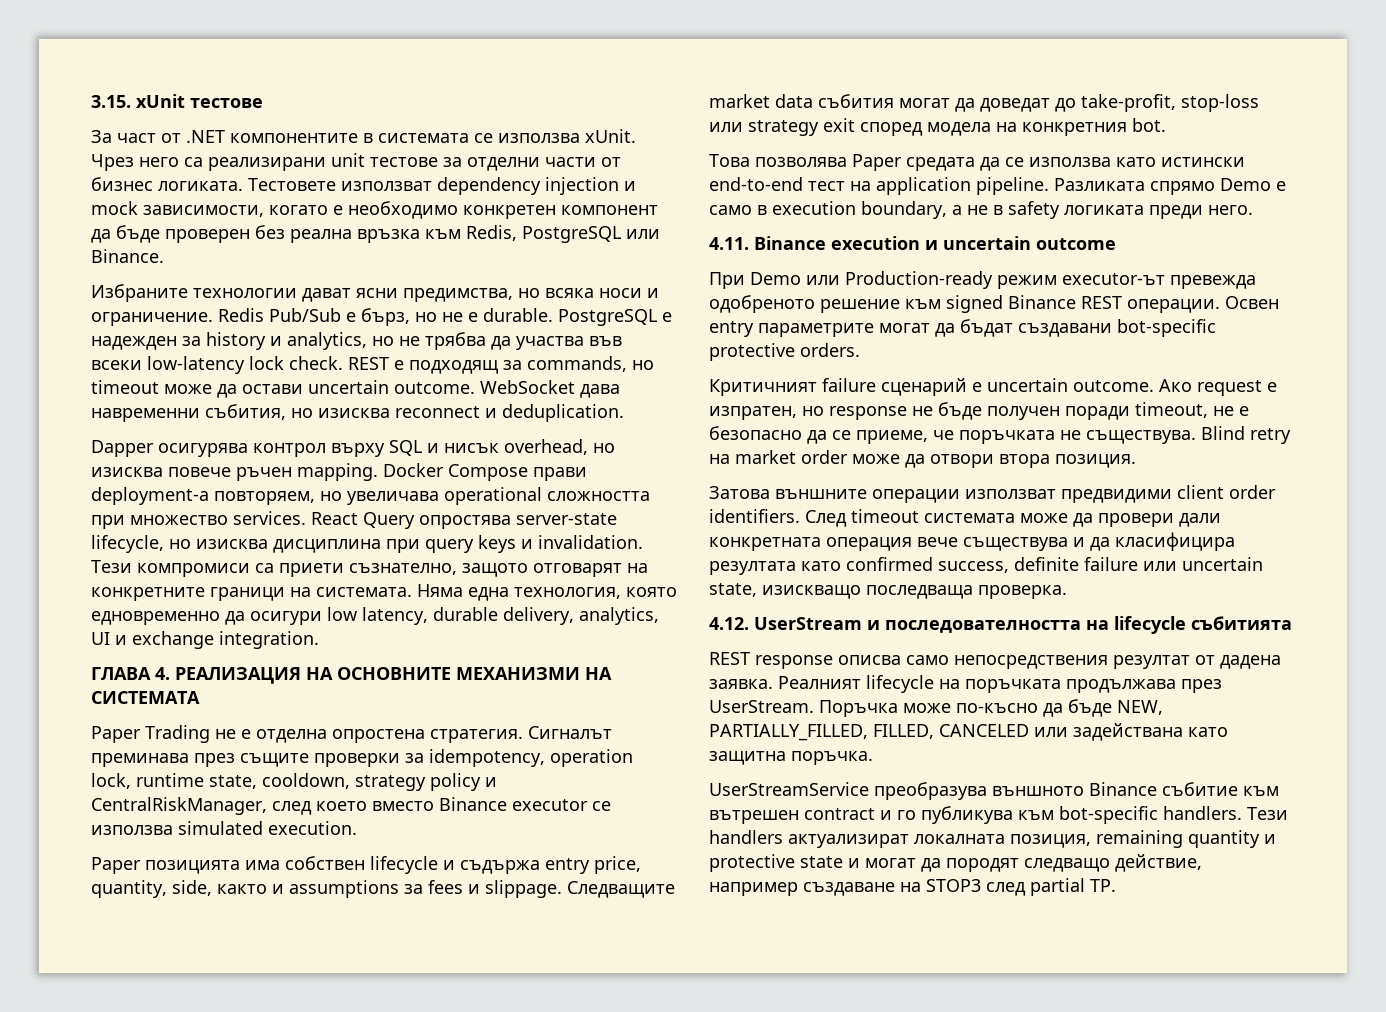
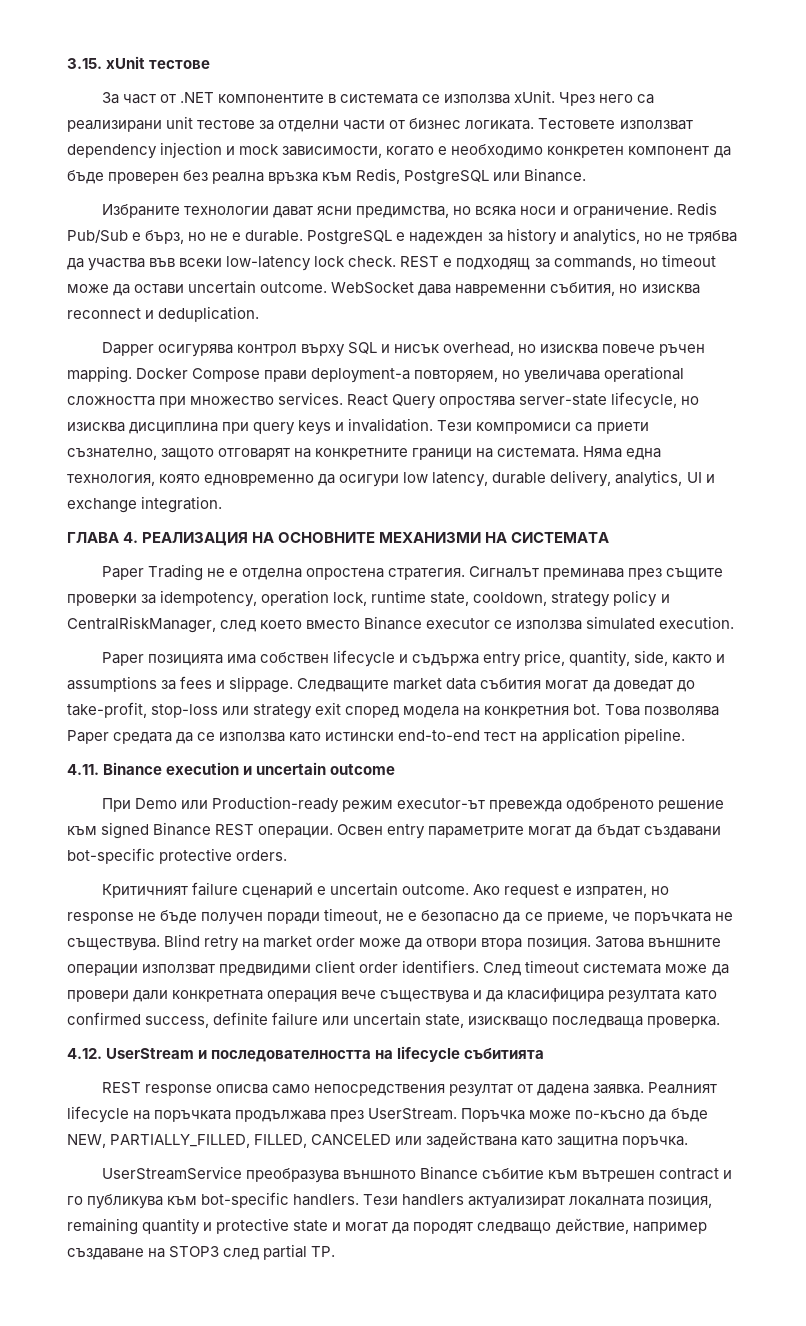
- Следващите market data събития могат да доведат до take-profit, stop-loss или strategy exit според модела на конкретния bot.
- Това позволява Paper средата да се използва като истински end-to-end тест на application pipeline. Разликата спрямо Demo е само в execution boundary, а не в safety логиката преди него.
+ Следващите market data събития могат да доведат до take-profit, stop-loss или strategy exit според модела на конкретния bot. Това позволява Paper средата да се използва като истински end-to-end тест на application pipeline.
- Blind retry на market order може да отвори втора позиция.
- Затова външните операции използват предвидими client order identifiers.
+ Blind retry на market order може да отвори втора позиция. Затова външните операции използват предвидими client order identifiers.

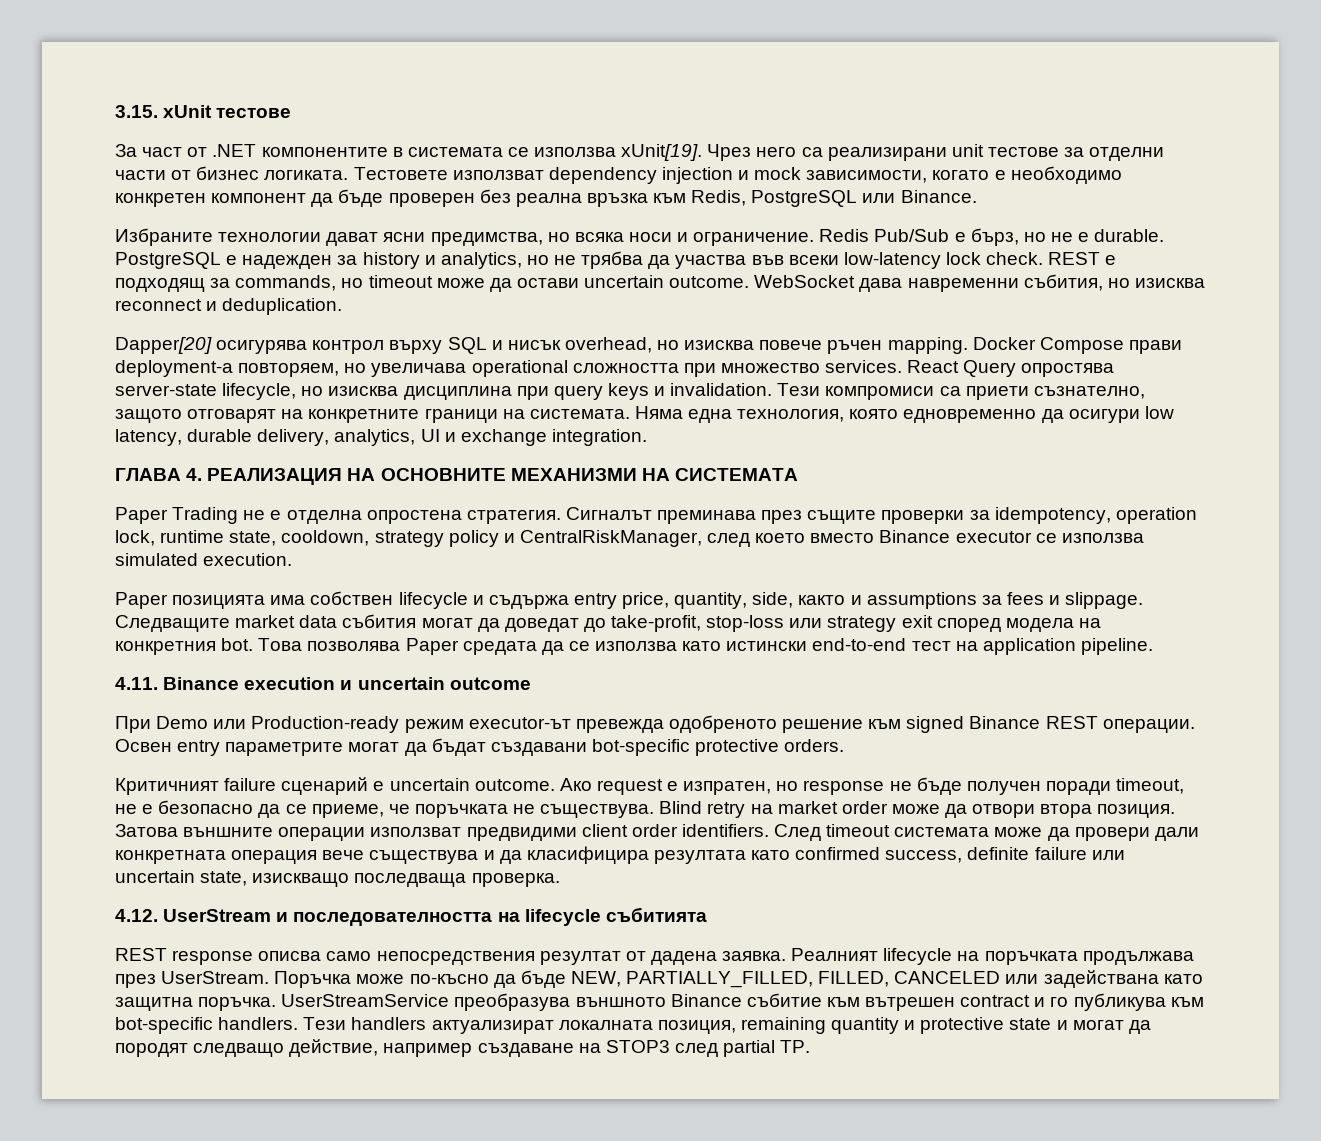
- За част от .NET компонентите в системата се използва xUnit.
+ За част от .NET компонентите в системата се използва xUnit[19].
- Dapper осигурява контрол върху SQL и нисък overhead, но изисква повече ръчен mapping.
+ Dapper[20] осигурява контрол върху SQL и нисък overhead, но изисква повече ръчен mapping.
- Поръчка може по-късно да бъде NEW, PARTIALLY_FILLED, FILLED, CANCELED или задействана като защитна поръчка.
- UserStreamService преобразува външното Binance събитие към вътрешен contract и го публикува към bot-specific handlers.
+ Поръчка може по-късно да бъде NEW, PARTIALLY_FILLED, FILLED, CANCELED или задействана като защитна поръчка. UserStreamService преобразува външното Binance събитие към вътрешен contract и го публикува към bot-specific handlers.

